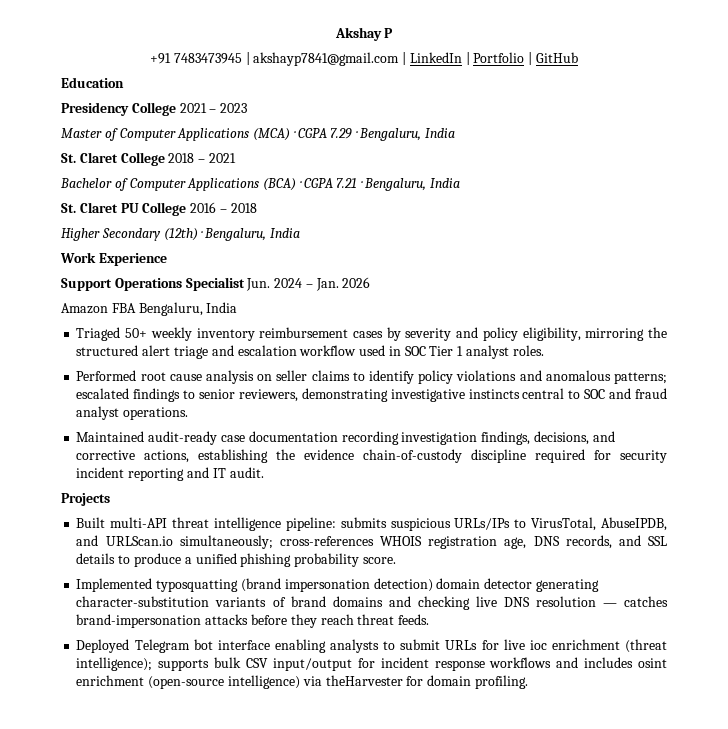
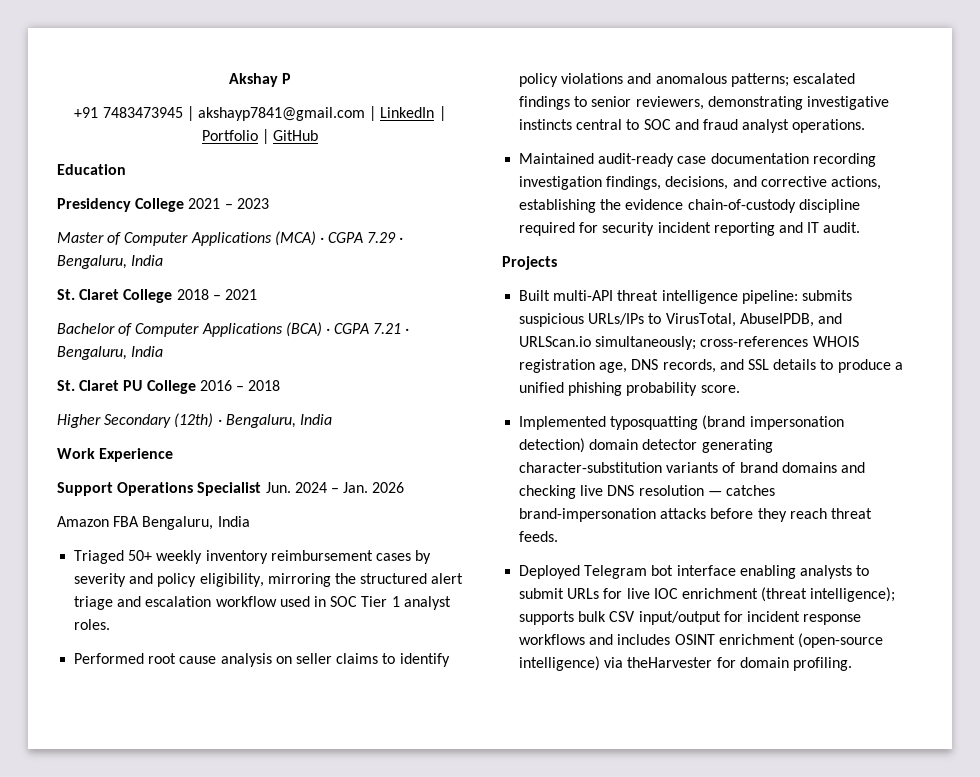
- Deployed Telegram bot interface enabling analysts to submit URLs for live ioc enrichment (threat intelligence); supports bulk CSV input/output for incident response workflows and includes osint enrichment (open-source intelligence) via theHarvester for domain profiling.
+ Deployed Telegram bot interface enabling analysts to submit URLs for live IOC enrichment (threat intelligence); supports bulk CSV input/output for incident response workflows and includes OSINT enrichment (open-source intelligence) via theHarvester for domain profiling.

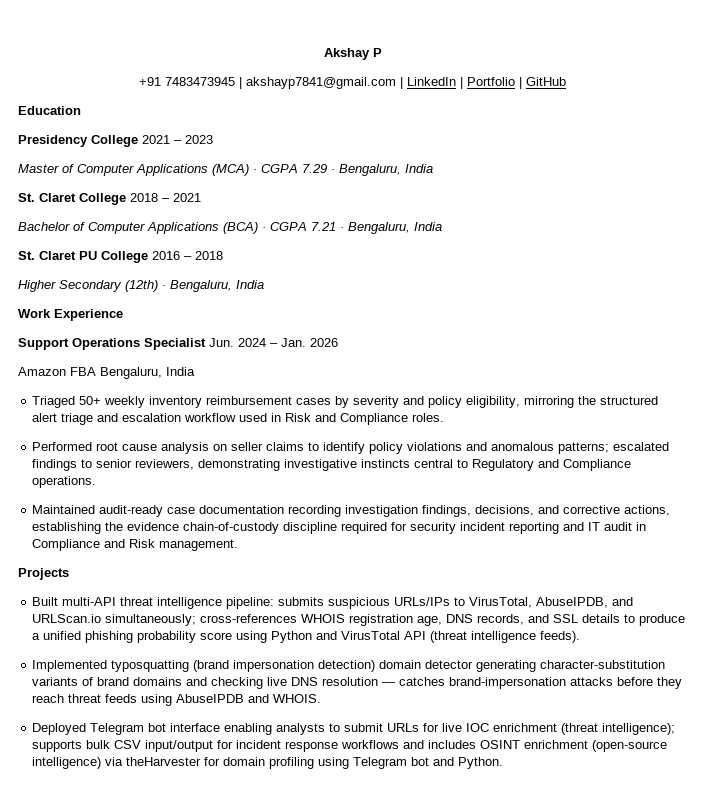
- Triaged 50+ weekly inventory reimbursement cases by severity and policy eligibility, mirroring the structured alert triage and escalation workflow used in SOC Tier 1 analyst roles.
+ Triaged 50+ weekly inventory reimbursement cases by severity and policy eligibility, mirroring the structured alert triage and escalation workflow used in Risk and Compliance roles.
- Performed root cause analysis on seller claims to identify policy violations and anomalous patterns; escalated findings to senior reviewers, demonstrating investigative instincts central to SOC and fraud analyst operations.
+ Performed root cause analysis on seller claims to identify policy violations and anomalous patterns; escalated findings to senior reviewers, demonstrating investigative instincts central to Regulatory and Compliance operations.
- Maintained audit-ready case documentation recording investigation findings, decisions, and corrective actions, establishing the evidence chain-of-custody discipline required for security incident reporting and IT audit.
+ Maintained audit-ready case documentation recording investigation findings, decisions, and corrective actions, establishing the evidence chain-of-custody discipline required for security incident reporting and IT audit in Compliance and Risk management.
- Built multi-API threat intelligence pipeline: submits suspicious URLs/IPs to VirusTotal, AbuseIPDB, and URLScan.io simultaneously; cross-references WHOIS registration age, DNS records, and SSL details to produce a unified phishing probability score.
+ Built multi-API threat intelligence pipeline: submits suspicious URLs/IPs to VirusTotal, AbuseIPDB, and URLScan.io simultaneously; cross-references WHOIS registration age, DNS records, and SSL details to produce a unified phishing probability score using Python and VirusTotal API (threat intelligence feeds).
- Implemented typosquatting (brand impersonation detection) domain detector generating character-substitution variants of brand domains and checking live DNS resolution — catches brand-impersonation attacks before they reach threat feeds.
+ Implemented typosquatting (brand impersonation detection) domain detector generating character-substitution variants of brand domains and checking live DNS resolution — catches brand-impersonation attacks before they reach threat feeds using AbuseIPDB and WHOIS.
- Deployed Telegram bot interface enabling analysts to submit URLs for live IOC enrichment (threat intelligence); supports bulk CSV input/output for incident response workflows and includes OSINT enrichment (open-source intelligence) via theHarvester for domain profiling.
+ Deployed Telegram bot interface enabling analysts to submit URLs for live IOC enrichment (threat intelligence); supports bulk CSV input/output for incident response workflows and includes OSINT enrichment (open-source intelligence) via theHarvester for domain profiling using Telegram bot and Python.

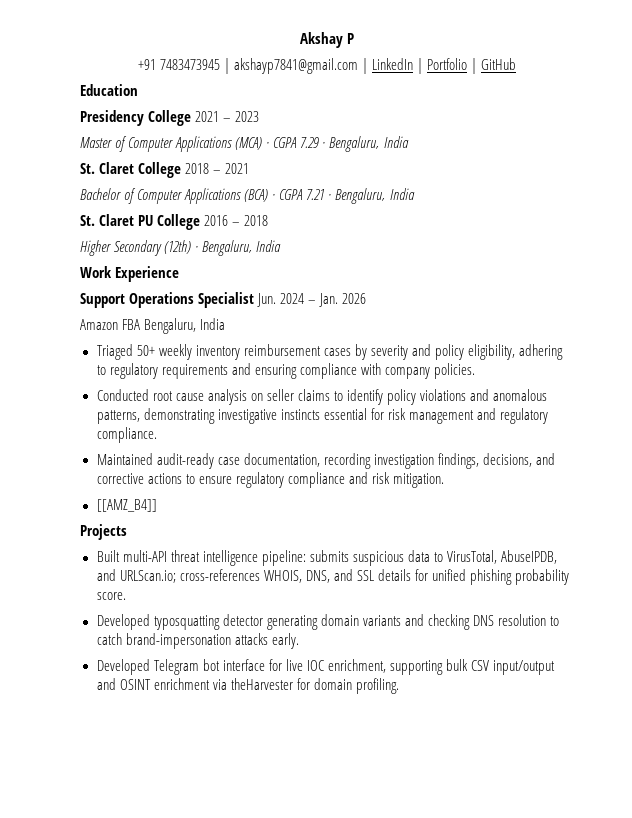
- Triaged 50+ weekly inventory reimbursement cases by severity and policy eligibility, mirroring the structured alert triage and escalation workflow used in Risk and Compliance roles.
- Performed root cause analysis on seller claims to identify policy violations and anomalous patterns; escalated findings to senior reviewers, demonstrating investigative instincts central to Regulatory and Compliance operations.
+ Triaged 50+ weekly inventory reimbursement cases by severity and policy eligibility, adhering to regulatory requirements and ensuring compliance with company policies.
+ Conducted root cause analysis on seller claims to identify policy violations and anomalous patterns, demonstrating investigative instincts essential for risk management and regulatory compliance.
- Maintained audit-ready case documentation recording investigation findings, decisions, and corrective actions, establishing the evidence chain-of-custody discipline required for security incident reporting and IT audit in Compliance and Risk management.
+ Maintained audit-ready case documentation, recording investigation findings, decisions, and corrective actions to ensure regulatory compliance and risk mitigation.
+ [[AMZ_B4]]
- Built multi-API threat intelligence pipeline: submits suspicious URLs/IPs to VirusTotal, AbuseIPDB, and URLScan.io simultaneously; cross-references WHOIS registration age, DNS records, and SSL details to produce a unified phishing probability score using Python and VirusTotal API (threat intelligence feeds).
- Implemented typosquatting (brand impersonation detection) domain detector generating character-substitution variants of brand domains and checking live DNS resolution — catches brand-impersonation attacks before they reach threat feeds using AbuseIPDB and WHOIS.
- Deployed Telegram bot interface enabling analysts to submit URLs for live IOC enrichment (threat intelligence); supports bulk CSV input/output for incident response workflows and includes OSINT enrichment (open-source intelligence) via theHarvester for domain profiling using Telegram bot and Python.
+ Built multi-API threat intelligence pipeline: submits suspicious data to VirusTotal, AbuseIPDB, and URLScan.io; cross-references WHOIS, DNS, and SSL details for unified phishing probability score.
+ Developed typosquatting detector generating domain variants and checking DNS resolution to catch brand-impersonation attacks early.
+ Developed Telegram bot interface for live IOC enrichment, supporting bulk CSV input/output and OSINT enrichment via theHarvester for domain profiling.

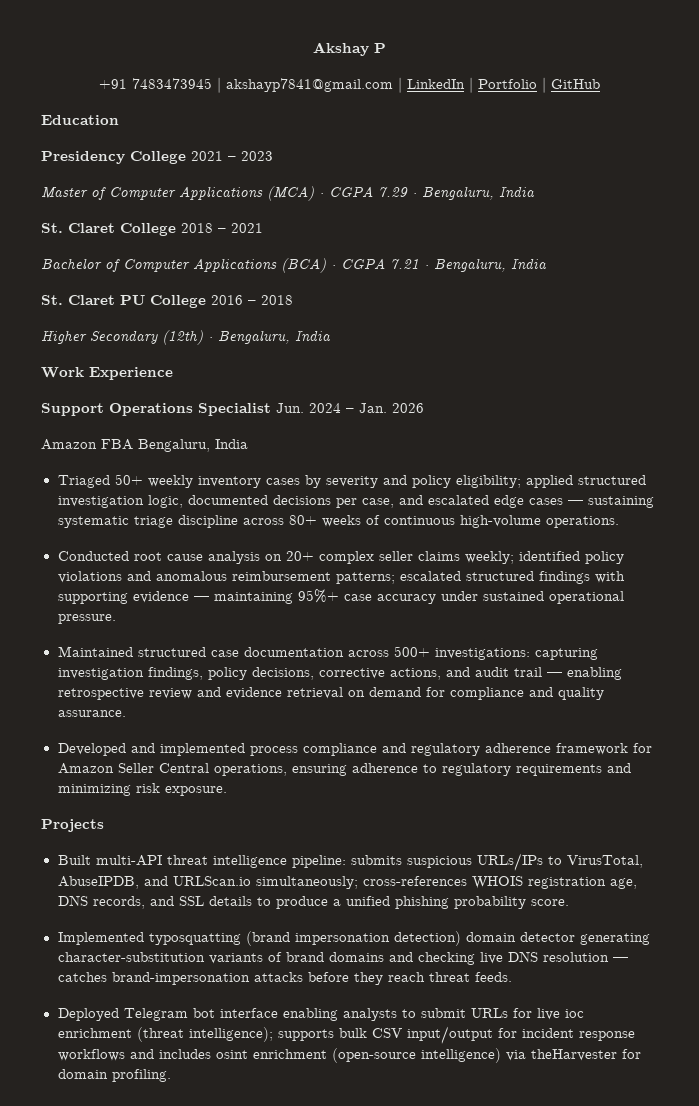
- Triaged 50+ weekly inventory reimbursement cases by severity and policy eligibility, adhering to regulatory requirements and ensuring compliance with company policies.
+ Triaged 50+ weekly inventory cases by severity and policy eligibility; applied structured investigation logic, documented decisions per case, and escalated edge cases — sustaining systematic triage discipline across 80+ weeks of continuous high-volume operations.
- Conducted root cause analysis on seller claims to identify policy violations and anomalous patterns, demonstrating investigative instincts essential for risk management and regulatory compliance.
- Maintained audit-ready case documentation, recording investigation findings, decisions, and corrective actions to ensure regulatory compliance and risk mitigation.
- [[AMZ_B4]]
+ Conducted root cause analysis on 20+ complex seller claims weekly; identified policy violations and anomalous reimbursement patterns; escalated structured findings with supporting evidence — maintaining 95%+ case accuracy under sustained operational pressure.
+ Maintained structured case documentation across 500+ investigations: capturing investigation findings, policy decisions, corrective actions, and audit trail — enabling retrospective review and evidence retrieval on demand for compliance and quality assurance.
+ Developed and implemented process compliance and regulatory adherence framework for Amazon Seller Central operations, ensuring adherence to regulatory requirements and minimizing risk exposure.
- Built multi-API threat intelligence pipeline: submits suspicious data to VirusTotal, AbuseIPDB, and URLScan.io; cross-references WHOIS, DNS, and SSL details for unified phishing probability score.
- Developed typosquatting detector generating domain variants and checking DNS resolution to catch brand-impersonation attacks early.
- Developed Telegram bot interface for live IOC enrichment, supporting bulk CSV input/output and OSINT enrichment via theHarvester for domain profiling.
+ Built multi-API threat intelligence pipeline: submits suspicious URLs/IPs to VirusTotal, AbuseIPDB, and URLScan.io simultaneously; cross-references WHOIS registration age, DNS records, and SSL details to produce a unified phishing probability score.
+ Implemented typosquatting (brand impersonation detection) domain detector generating character-substitution variants of brand domains and checking live DNS resolution — catches brand-impersonation attacks before they reach threat feeds.
+ Deployed Telegram bot interface enabling analysts to submit URLs for live ioc enrichment (threat intelligence); supports bulk CSV input/output for incident response workflows and includes osint enrichment (open-source intelligence) via theHarvester for domain profiling.

